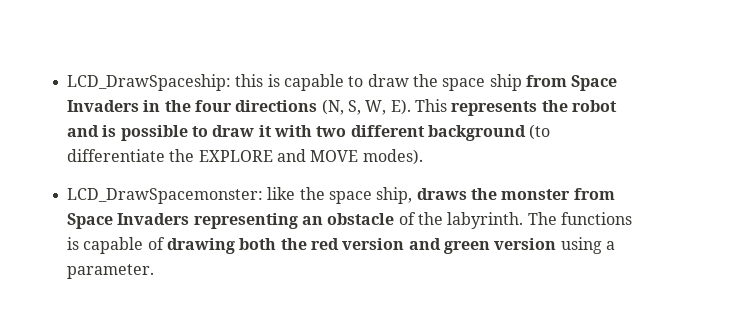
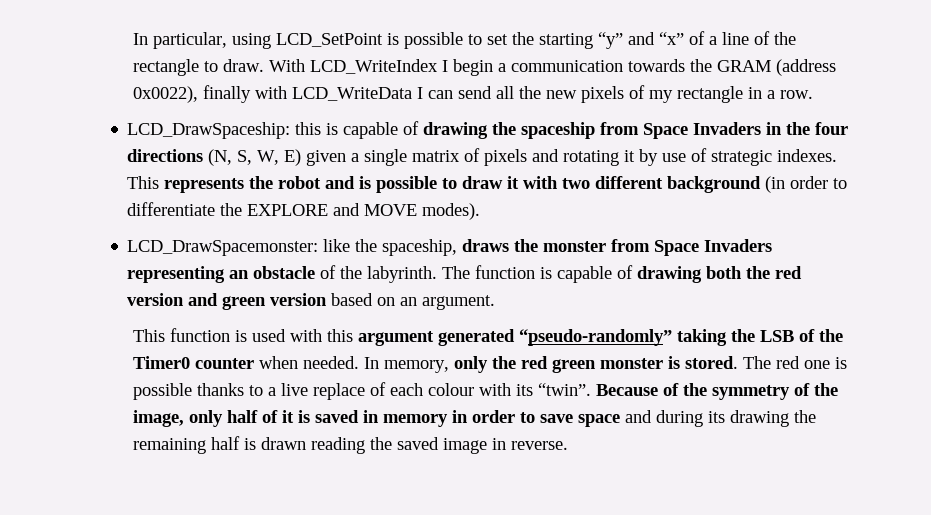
- LCD_DrawSpaceship: this is capable to draw the space ship from Space Invaders in the four directions (N, S, W, E). This represents the robot and is possible to draw it with two different background (to differentiate the EXPLORE and MOVE modes).
+ In particular, using LCD_SetPoint is possible to set the starting “y” and “x” of a line of the rectangle to draw. With LCD_WriteIndex I begin a communication towards the GRAM (address 0x0022), finally with LCD_WriteData I can send all the new pixels of my rectangle in a row.
+ LCD_DrawSpaceship: this is capable of drawing the spaceship from Space Invaders in the four directions (N, S, W, E) given a single matrix of pixels and rotating it by use of strategic indexes. This represents the robot and is possible to draw it with two different background (in order to differentiate the EXPLORE and MOVE modes).
- LCD_DrawSpacemonster: like the space ship, draws the monster from Space Invaders representing an obstacle of the labyrinth.
+ LCD_DrawSpacemonster: like the spaceship, draws the monster from Space Invaders representing an obstacle of the labyrinth.
- The functions is capable of drawing both the red version and green version using a parameter.
+ The function is capable of drawing both the red version and green version based on an argument.
+ This function is used with this argument generated “pseudo-randomly” taking the LSB of the Timer0 counter when needed. In memory, only the red green monster is stored. The red one is possible thanks to a live replace of each colour with its “twin”. Because of the symmetry of the image, only half of it is saved in memory in order to save space and during its drawing the remaining half is drawn reading the saved image in reverse.

